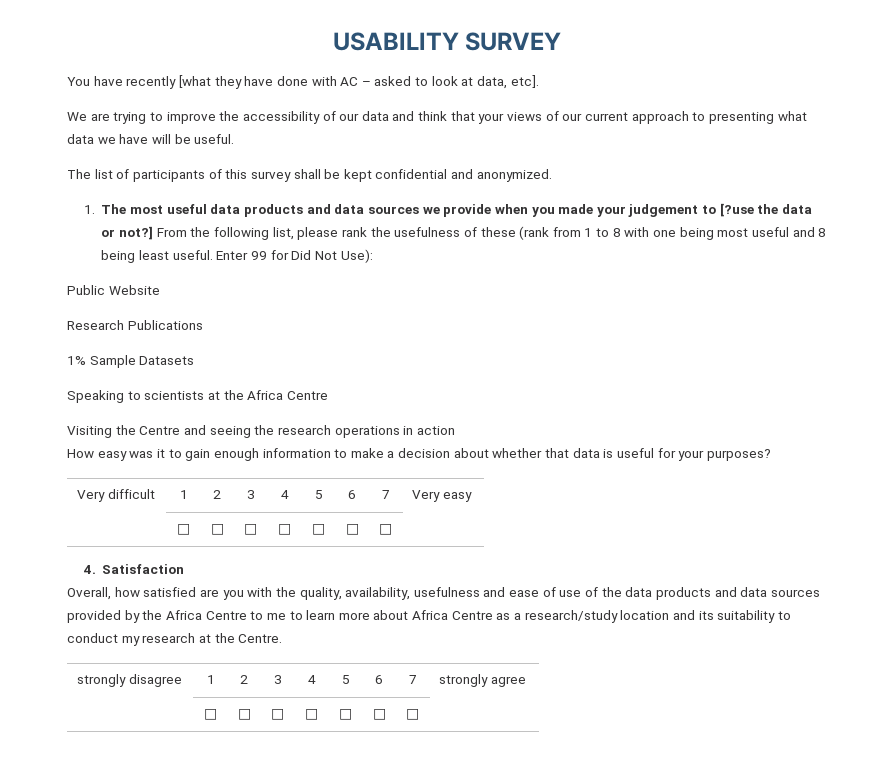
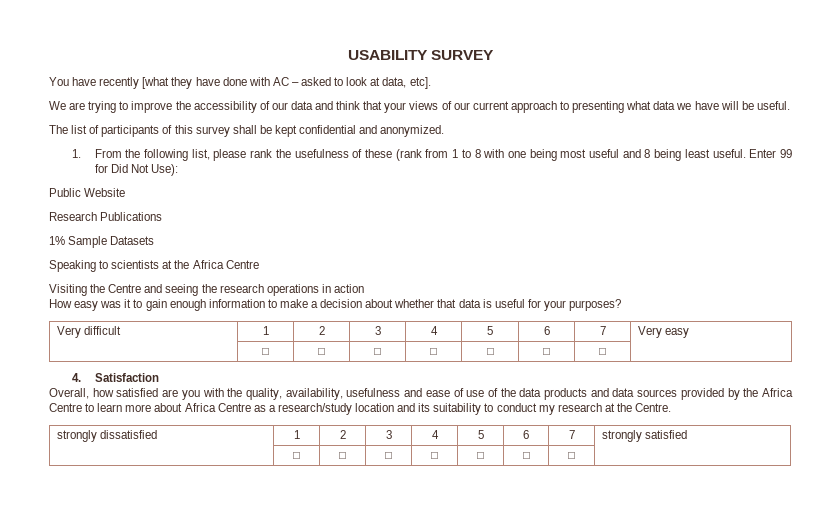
- 1. The most useful data products and data sources we provide when you made your judgement to [?use the data or not?] From the following list, please rank the usefulness of these (rank from 1 to 8 with one being most useful and 8 being least useful.
+ 1. From the following list, please rank the usefulness of these (rank from 1 to 8 with one being most useful and 8 being least useful.
- Overall, how satisfied are you with the quality, availability, usefulness and ease of use of the data products and data sources provided by the Africa Centre to me to learn more about Africa Centre as a research/study location and its suitability to conduct my research at the Centre.
+ Overall, how satisfied are you with the quality, availability, usefulness and ease of use of the data products and data sources provided by the Africa Centre to learn more about Africa Centre as a research/study location and its suitability to conduct my research at the Centre.
- strongly disagree | 1 | 2 | 3 | 4 | 5 | 6 | 7 | strongly agree
+ strongly dissatisfied | 1 | 2 | 3 | 4 | 5 | 6 | 7 | strongly satisfied

